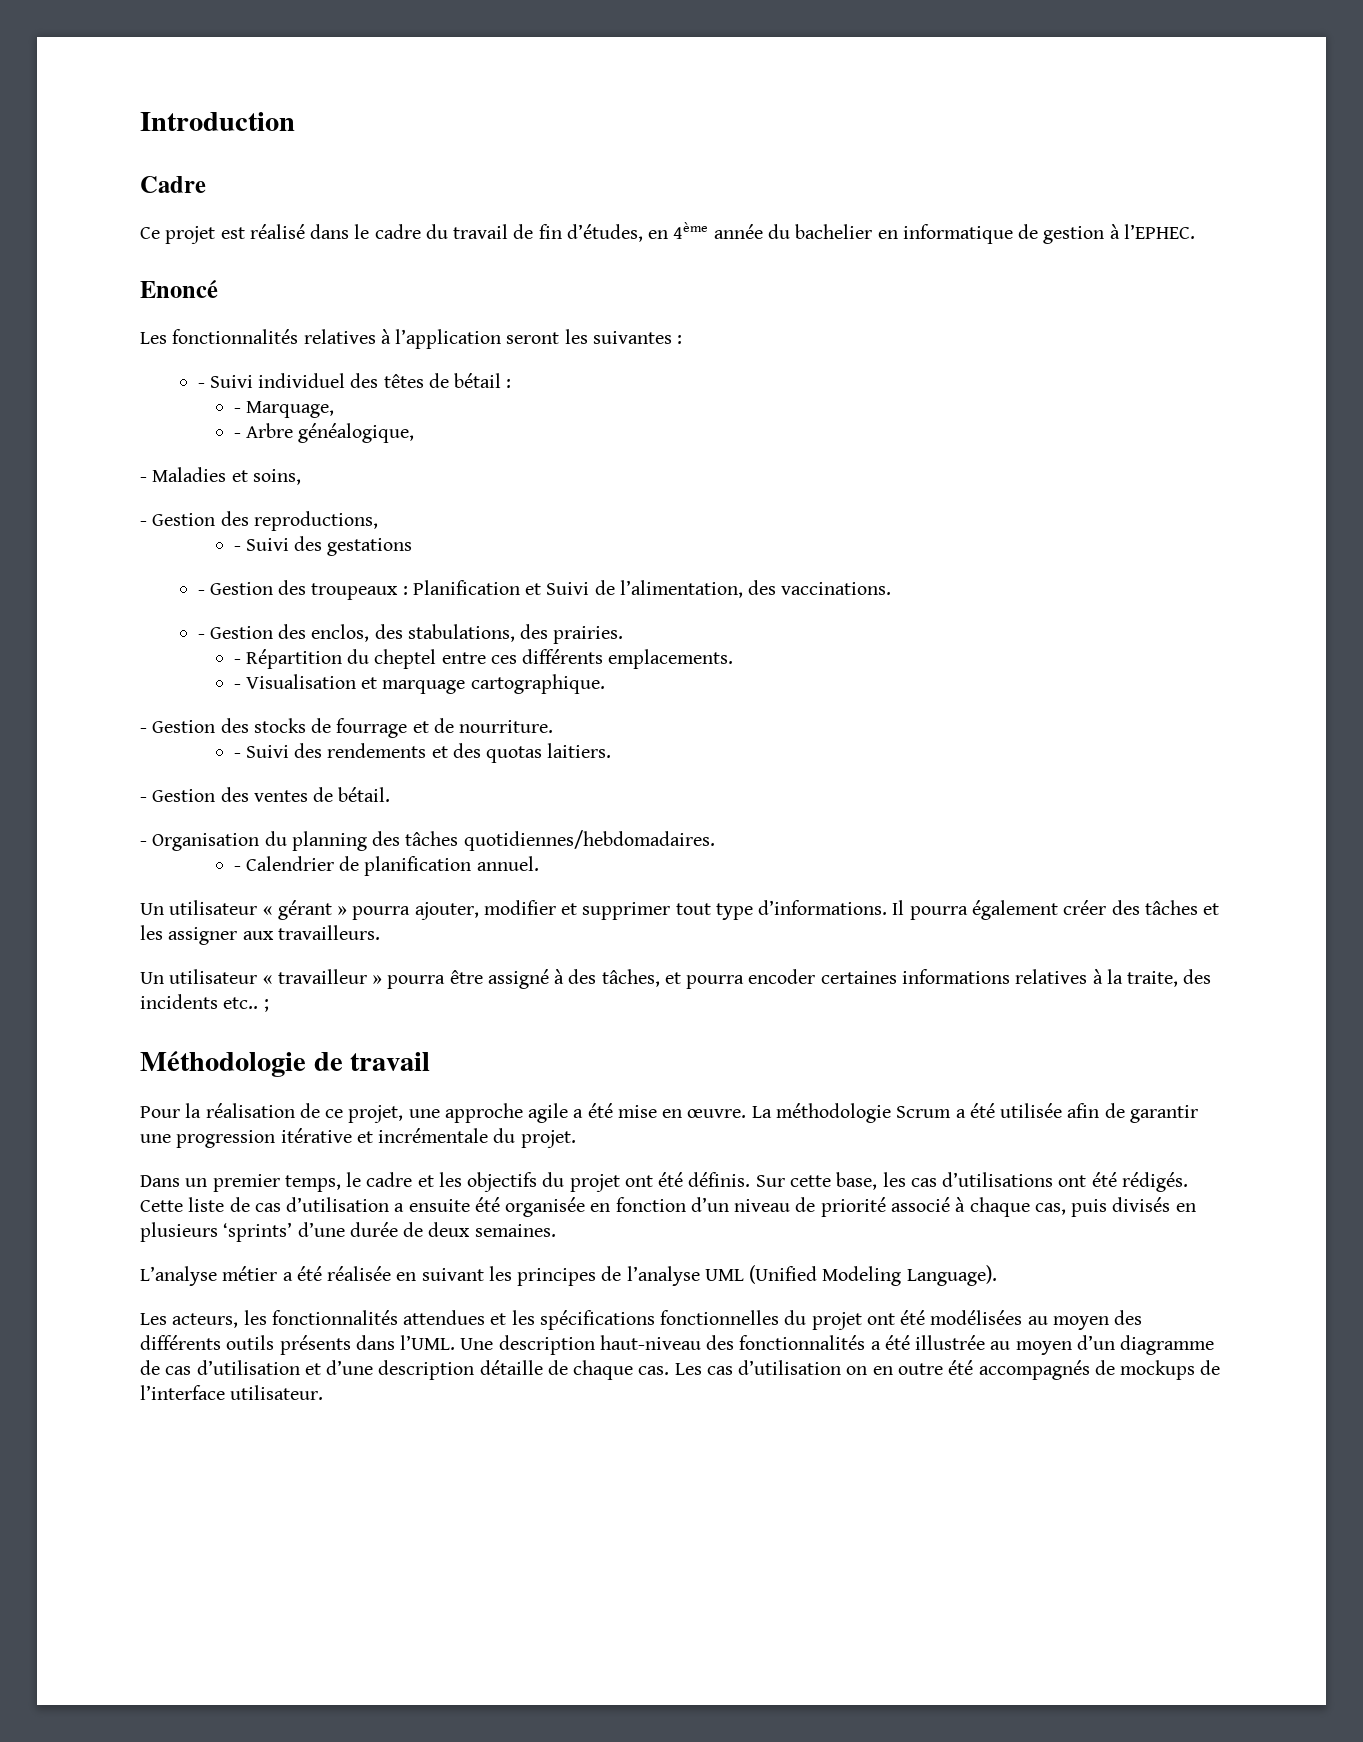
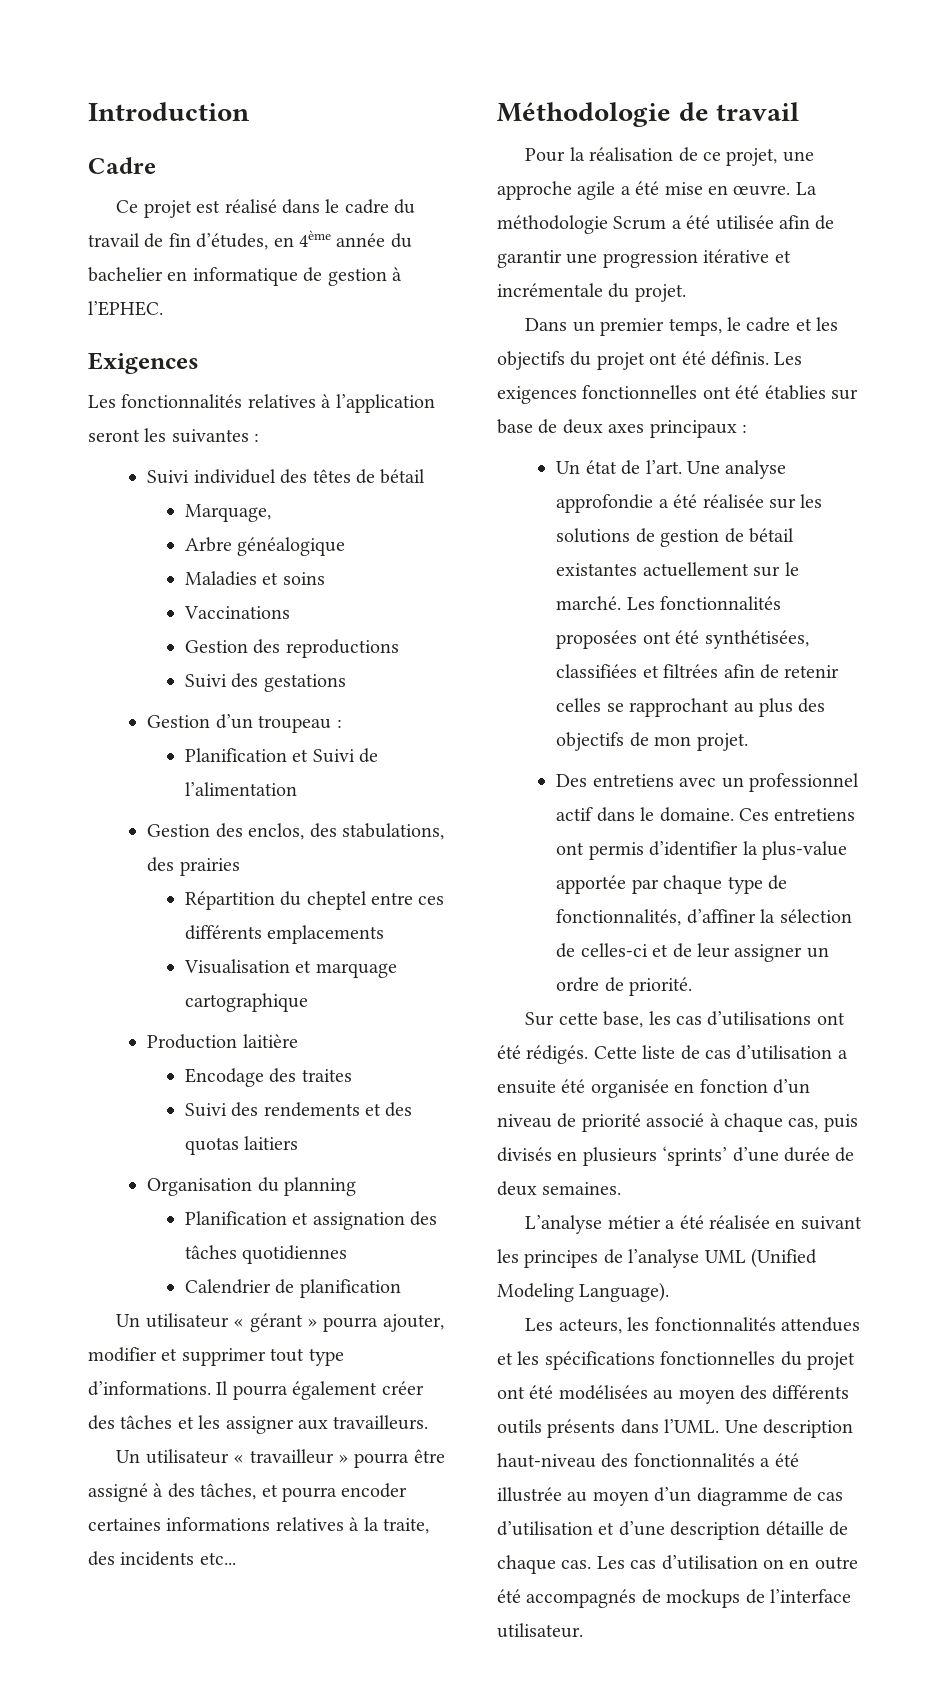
- Enoncé
+ Exigences
- - Suivi individuel des têtes de bétail :
- - Marquage,
+ Suivi individuel des têtes de bétail
+ Marquage,
- - Arbre généalogique,
- - Maladies et soins,
- - Gestion des reproductions,
- - Suivi des gestations
+ Arbre généalogique
+ Maladies et soins
+ Vaccinations
+ Gestion des reproductions
+ Suivi des gestations
- - Gestion des troupeaux : Planification et Suivi de l’alimentation, des vaccinations.
- - Gestion des enclos, des stabulations, des prairies.
- - Répartition du cheptel entre ces différents emplacements.
- - Visualisation et marquage cartographique.
- - Gestion des stocks de fourrage et de nourriture.
- - Suivi des rendements et des quotas laitiers.
- - Gestion des ventes de bétail.
- - Organisation du planning des tâches quotidiennes/hebdomadaires.
- - Calendrier de planification annuel.
+ Gestion d’un troupeau :
+ Planification et Suivi de l’alimentation
+ Gestion des enclos, des stabulations, des prairies
+ Répartition du cheptel entre ces différents emplacements
+ Visualisation et marquage cartographique
+ Production laitière
+ Encodage des traites
+ Suivi des rendements et des quotas laitiers
+ Organisation du planning
+ Planification et assignation des tâches quotidiennes
+ Calendrier de planification
- Un utilisateur « travailleur » pourra être assigné à des tâches, et pourra encoder certaines informations relatives à la traite, des incidents etc.. ;
+ Un utilisateur « travailleur » pourra être assigné à des tâches, et pourra encoder certaines informations relatives à la traite, des incidents etc...
- Dans un premier temps, le cadre et les objectifs du projet ont été définis. Sur cette base, les cas d’utilisations ont été rédigés.
+ Dans un premier temps, le cadre et les objectifs du projet ont été définis. Les exigences fonctionnelles ont été établies sur base de deux axes principaux :
+ Un état de l’art. Une analyse approfondie a été réalisée sur les solutions de gestion de bétail existantes actuellement sur le marché. Les fonctionnalités proposées ont été synthétisées, classifiées et filtrées afin de retenir celles se rapprochant au plus des objectifs de mon projet.
+ Des entretiens avec un professionnel actif dans le domaine. Ces entretiens ont permis d’identifier la plus-value apportée par chaque type de fonctionnalités, d’affiner la sélection de celles-ci et de leur assigner un ordre de priorité.
+ Sur cette base, les cas d’utilisations ont été rédigés.

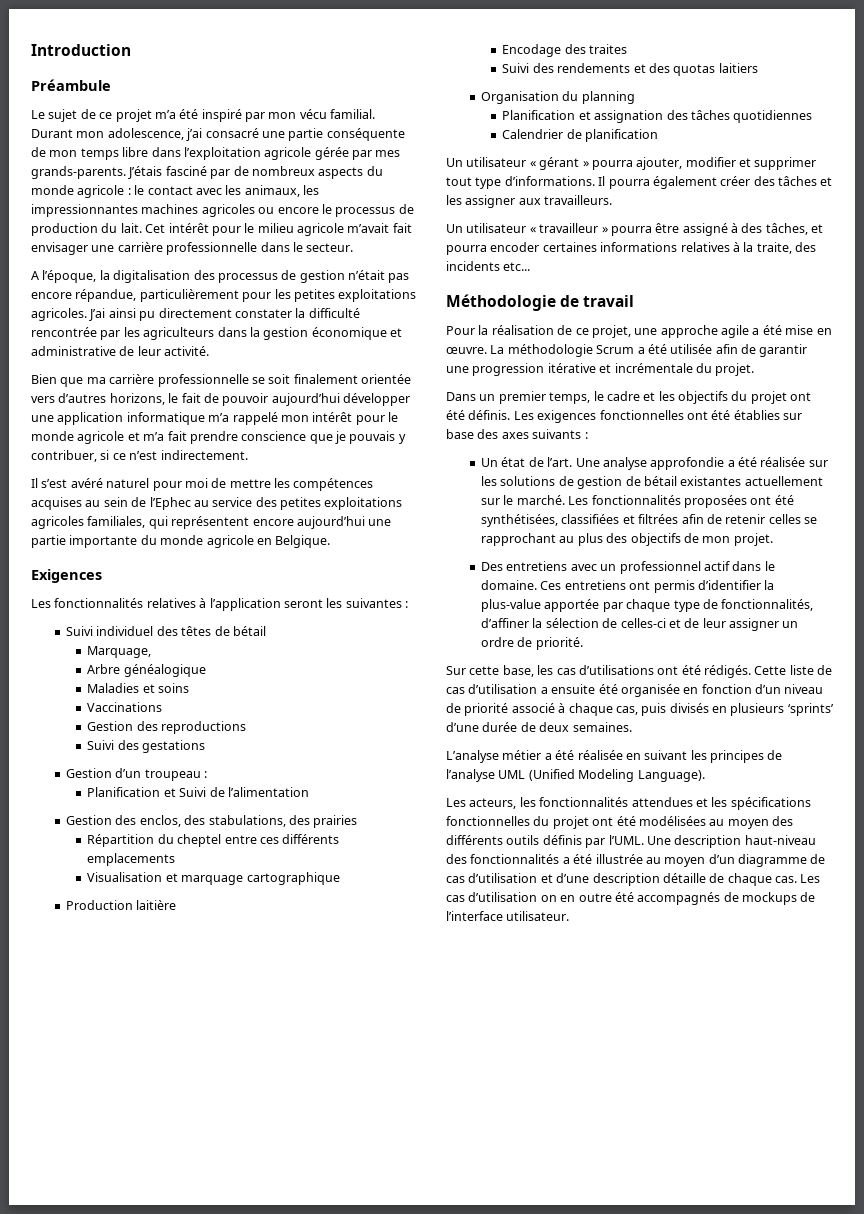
- Cadre
- Ce projet est réalisé dans le cadre du travail de fin d’études, en 4ème année du bachelier en informatique de gestion à l’EPHEC.
+ Préambule
+ Le sujet de ce projet m’a été inspiré par mon vécu familial. Durant mon adolescence, j’ai consacré une partie conséquente de mon temps libre dans l’exploitation agricole gérée par mes grands-parents. J’étais fasciné par de nombreux aspects du monde agricole : le contact avec les animaux, les impressionnantes machines agricoles ou encore le processus de production du lait. Cet intérêt pour le milieu agricole m’avait fait envisager une carrière professionnelle dans le secteur.
+ A l’époque, la digitalisation des processus de gestion n’était pas encore répandue, particulièrement pour les petites exploitations agricoles. J’ai ainsi pu directement constater la difficulté rencontrée par les agriculteurs dans la gestion économique et administrative de leur activité.
+ Bien que ma carrière professionnelle se soit finalement orientée vers d’autres horizons, le fait de pouvoir aujourd’hui développer une application informatique m’a rappelé mon intérêt pour le monde agricole et m’a fait prendre conscience que je pouvais y contribuer, si ce n’est indirectement.
+ Il s’est avéré naturel pour moi de mettre les compétences acquises au sein de l’Ephec au service des petites exploitations agricoles familiales, qui représentent encore aujourd’hui une partie importante du monde agricole en Belgique.
- Les exigences fonctionnelles ont été établies sur base de deux axes principaux :
+ Les exigences fonctionnelles ont été établies sur base des axes suivants :
- Les acteurs, les fonctionnalités attendues et les spécifications fonctionnelles du projet ont été modélisées au moyen des différents outils présents dans l’UML.
+ Les acteurs, les fonctionnalités attendues et les spécifications fonctionnelles du projet ont été modélisées au moyen des différents outils définis par l’UML.

